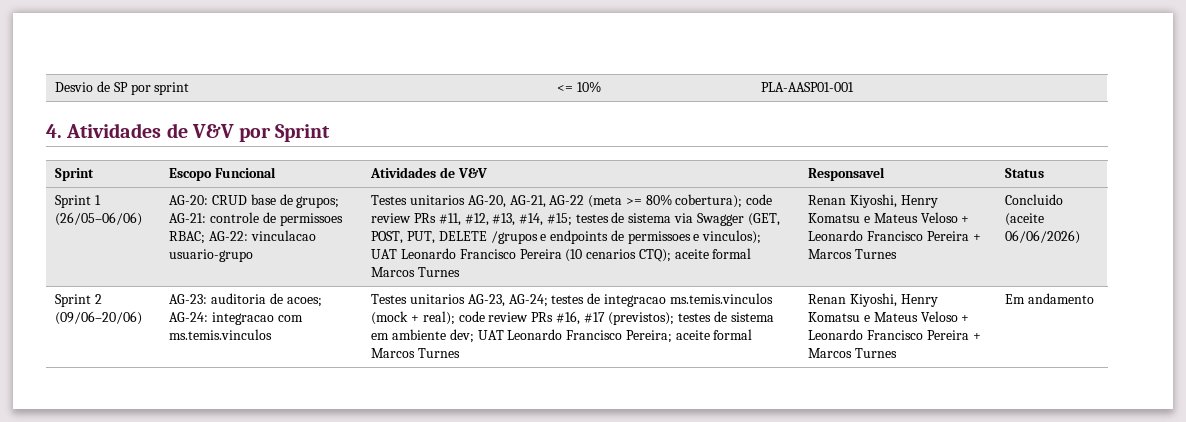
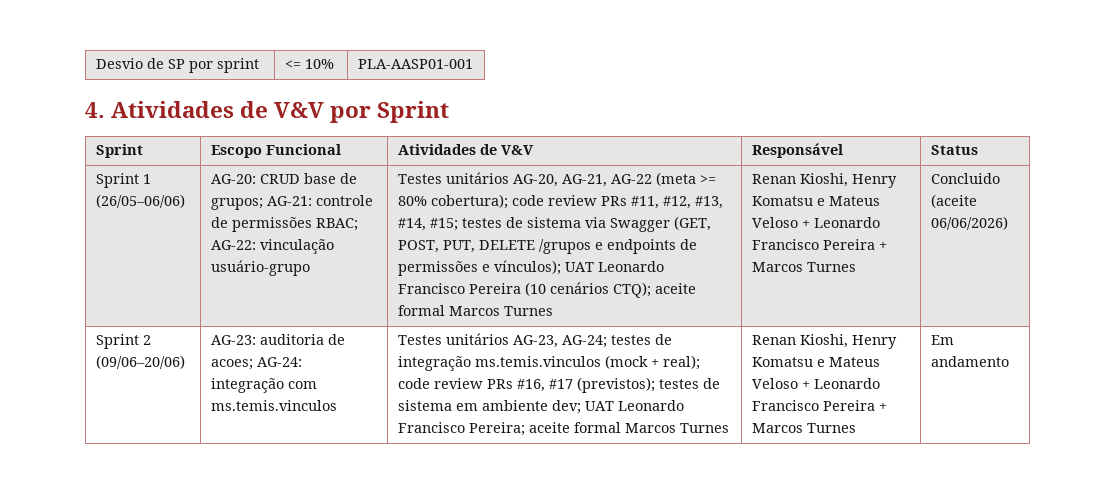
- Sprint | Escopo Funcional | Atividades de V&V | Responsavel | Status
+ Sprint | Escopo Funcional | Atividades de V&V | Responsável | Status
- AG-20: CRUD base de grupos; AG-21: controle de permissoes RBAC; AG-22: vinculacao usuario-grupo | Testes unitarios AG-20, AG-21, AG-22 (meta >= 80% cobertura); code review PRs #11, #12, #13, #14, #15; testes de sistema via Swagger (GET, POST, PUT, DELETE /grupos e endpoints de permissoes e vinculos); UAT Leonardo Francisco Pereira (10 cenarios CTQ); aceite formal Marcos Turnes | Renan Kiyoshi, Henry Komatsu e Mateus Veloso + Leonardo Francisco Pereira + Marcos Turnes
+ AG-20: CRUD base de grupos; AG-21: controle de permissões RBAC; AG-22: vinculação usuário-grupo | Testes unitários AG-20, AG-21, AG-22 (meta >= 80% cobertura); code review PRs #11, #12, #13, #14, #15; testes de sistema via Swagger (GET, POST, PUT, DELETE /grupos e endpoints de permissões e vínculos); UAT Leonardo Francisco Pereira (10 cenários CTQ); aceite formal Marcos Turnes | Renan Kioshi, Henry Komatsu e Mateus Veloso + Leonardo Francisco Pereira + Marcos Turnes
- AG-23: auditoria de acoes; AG-24: integracao com ms.temis.vinculos
+ AG-23: auditoria de acoes; AG-24: integração com ms.temis.vinculos
- Testes unitarios AG-23, AG-24; testes de integracao ms.temis.vinculos (mock + real); code review PRs #16, #17 (previstos); testes de sistema em ambiente dev; UAT Leonardo Francisco Pereira; aceite formal Marcos Turnes | Renan Kiyoshi, Henry Komatsu e Mateus Veloso + Leonardo Francisco Pereira + Marcos Turnes
+ Testes unitários AG-23, AG-24; testes de integração ms.temis.vinculos (mock + real); code review PRs #16, #17 (previstos); testes de sistema em ambiente dev; UAT Leonardo Francisco Pereira; aceite formal Marcos Turnes | Renan Kioshi, Henry Komatsu e Mateus Veloso + Leonardo Francisco Pereira + Marcos Turnes

